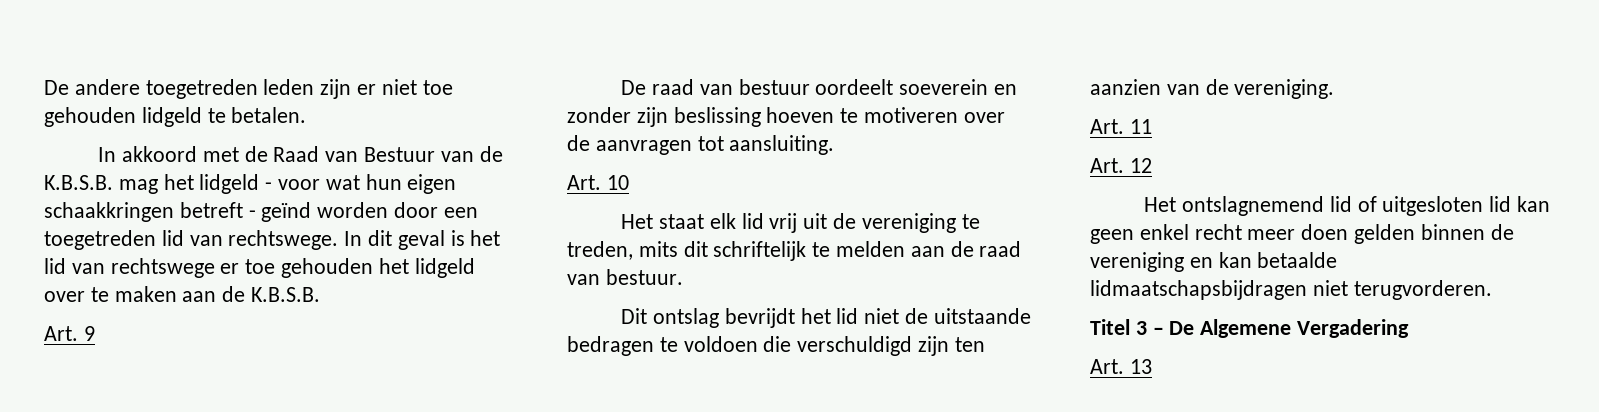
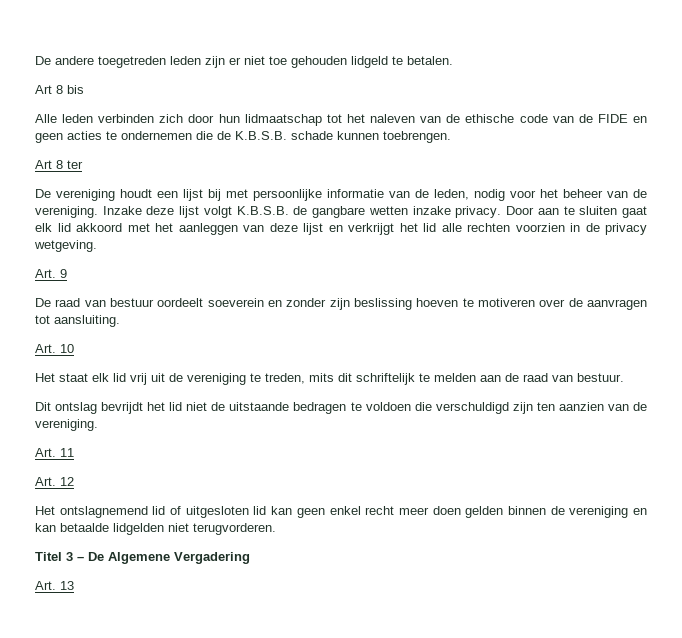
- In akkoord met de Raad van Bestuur van de K.B.S.B. mag het lidgeld - voor wat hun eigen schaakkringen betreft - geïnd worden door een toegetreden lid van rechtswege. In dit geval is het lid van rechtswege er toe gehouden het lidgeld over te maken aan de K.B.S.B.
+ Art 8 bis
+ Alle leden verbinden zich door hun lidmaatschap tot het naleven van de ethische code van de FIDE en geen acties te ondernemen die de K.B.S.B. schade kunnen toebrengen.
+ Art 8 ter
+ De vereniging houdt een lijst bij met persoonlijke informatie van de leden, nodig voor het beheer van de vereniging. Inzake deze lijst volgt K.B.S.B. de gangbare wetten inzake privacy. Door aan te sluiten gaat elk lid akkoord met het aanleggen van deze lijst en verkrijgt het lid alle rechten voorzien in de privacy wetgeving.
- Het ontslagnemend lid of uitgesloten lid kan geen enkel recht meer doen gelden binnen de vereniging en kan betaalde lidmaatschapsbijdragen niet terugvorderen.
+ Het ontslagnemend lid of uitgesloten lid kan geen enkel recht meer doen gelden binnen de vereniging en kan betaalde lidgelden niet terugvorderen.

